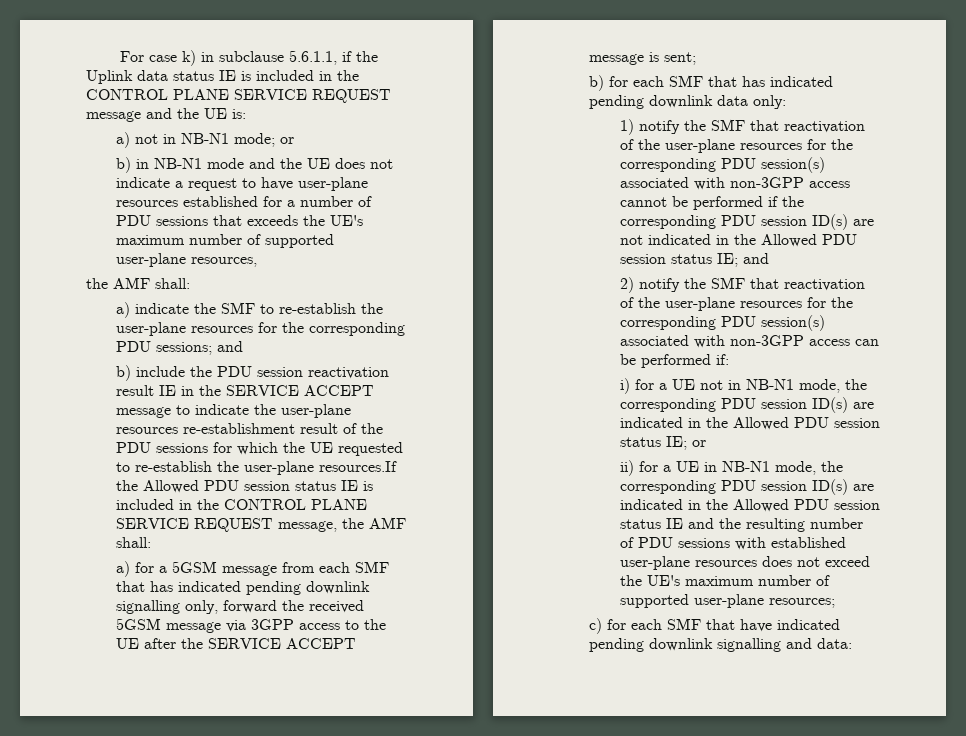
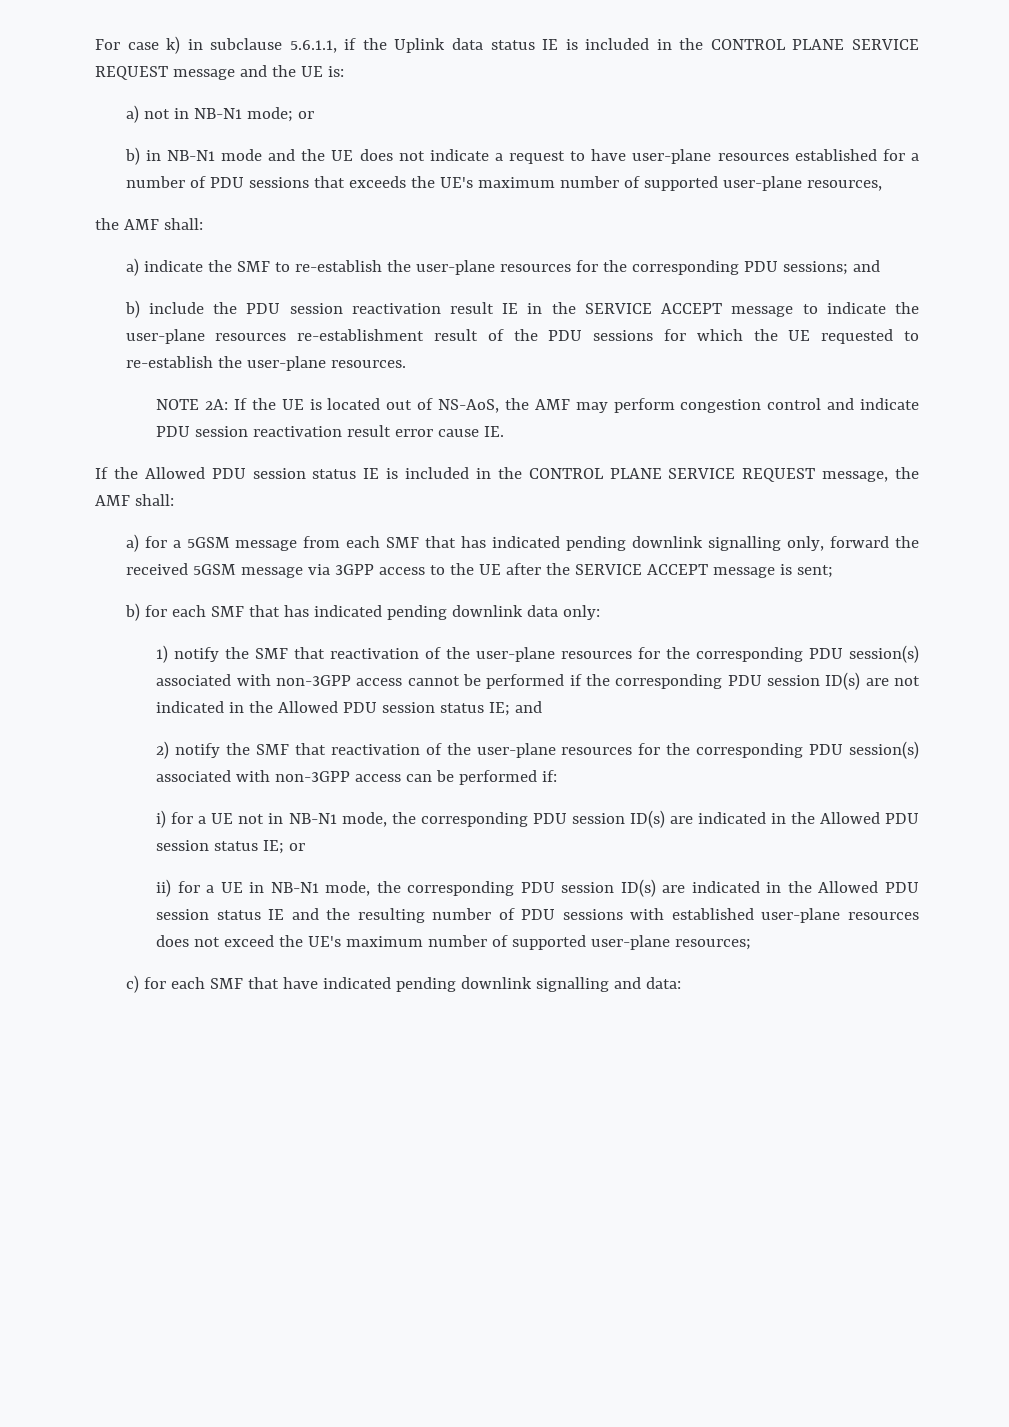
- b) include the PDU session reactivation result IE in the SERVICE ACCEPT message to indicate the user-plane resources re-establishment result of the PDU sessions for which the UE requested to re-establish the user-plane resources.If the Allowed PDU session status IE is included in the CONTROL PLANE SERVICE REQUEST message, the AMF shall:
+ b) include the PDU session reactivation result IE in the SERVICE ACCEPT message to indicate the user-plane resources re-establishment result of the PDU sessions for which the UE requested to re-establish the user-plane resources.
+ NOTE 2A: If the UE is located out of NS-AoS, the AMF may perform congestion control and indicate PDU session reactivation result error cause IE.
+ If the Allowed PDU session status IE is included in the CONTROL PLANE SERVICE REQUEST message, the AMF shall:

